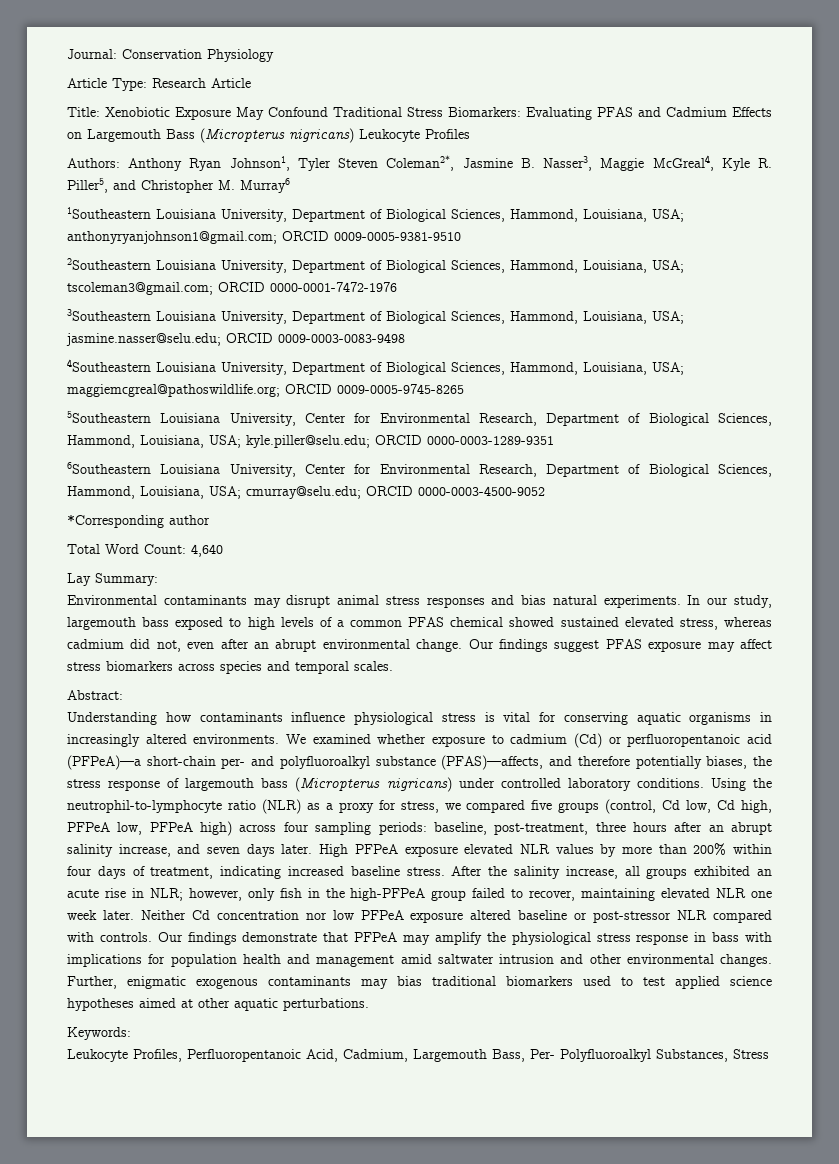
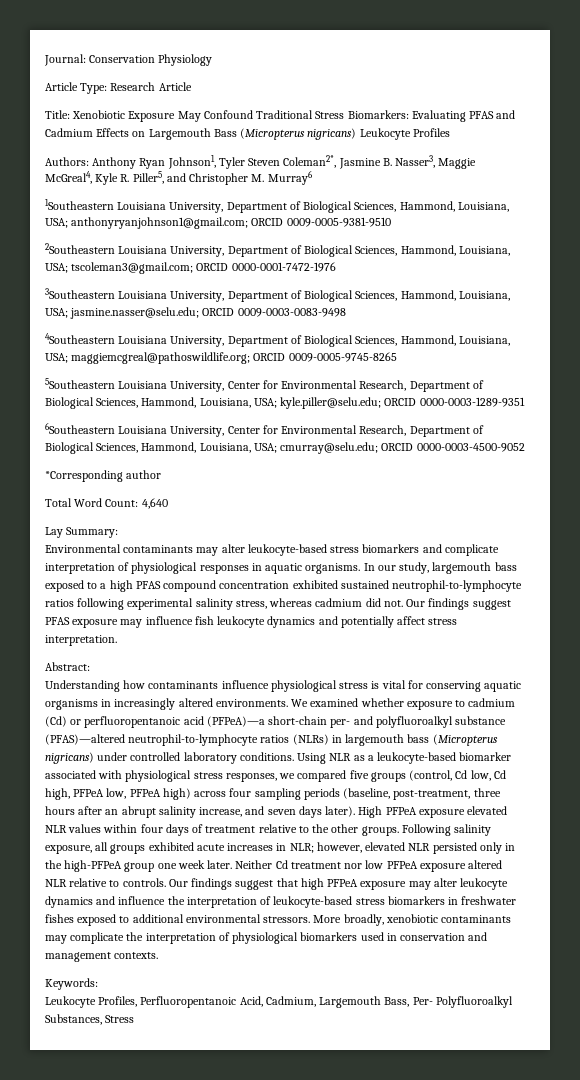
- Environmental contaminants may disrupt animal stress responses and bias natural experiments.
+ Environmental contaminants may alter leukocyte-based stress biomarkers and complicate interpretation of physiological responses in aquatic organisms.
- In our study, largemouth bass exposed to high levels of a common PFAS chemical showed sustained elevated stress, whereas cadmium did not, even after an abrupt environmental change.
+ In our study, largemouth bass exposed to a high PFAS compound concentration exhibited sustained neutrophil-to-lymphocyte ratios following experimental salinity stress, whereas cadmium did not.
- Our findings suggest PFAS exposure may affect stress biomarkers across species and temporal scales.
+ Our findings suggest PFAS exposure may influence fish leukocyte dynamics and potentially affect stress interpretation.
- We examined whether exposure to cadmium (Cd) or perfluoropentanoic acid (PFPeA)—a short-chain per- and polyfluoroalkyl substance (PFAS)—affects, and therefore potentially biases, the stress response of largemouth bass (Micropterus nigricans) under controlled laboratory conditions.
+ We examined whether exposure to cadmium (Cd) or perfluoropentanoic acid (PFPeA)—a short-chain per- and polyfluoroalkyl substance (PFAS)—altered neutrophil-to-lymphocyte ratios (NLRs) in largemouth bass (Micropterus nigricans) under controlled laboratory conditions.
- Using the neutrophil-to-lymphocyte ratio (NLR) as a proxy for stress, we compared five groups (control, Cd low, Cd high, PFPeA low, PFPeA high) across four sampling periods: baseline, post-treatment, three hours after an abrupt salinity increase, and seven days later.
+ Using NLR as a leukocyte-based biomarker associated with physiological stress responses, we compared five groups (control, Cd low, Cd high, PFPeA low, PFPeA high) across four sampling periods (baseline, post-treatment, three hours after an abrupt salinity increase, and seven days later).
- High PFPeA exposure elevated NLR values by more than 200% within four days of treatment, indicating increased baseline stress. After the salinity increase, all groups exhibited an acute rise in NLR; however, only fish in the high-PFPeA group failed to recover, maintaining elevated NLR one week later.
+ High PFPeA exposure elevated NLR values within four days of treatment relative to the other groups. Following salinity exposure, all groups exhibited acute increases in NLR; however, elevated NLR persisted only in the high-PFPeA group one week later.
- Neither Cd concentration nor low PFPeA exposure altered baseline or post-stressor NLR compared with controls. Our findings demonstrate that PFPeA may amplify the physiological stress response in bass with implications for population health and management amid saltwater intrusion and other environmental changes. Further, enigmatic exogenous contaminants may bias traditional biomarkers used to test applied science hypotheses aimed at other aquatic perturbations.
+ Neither Cd treatment nor low PFPeA exposure altered NLR relative to controls. Our findings suggest that high PFPeA exposure may alter leukocyte dynamics and influence the interpretation of leukocyte-based stress biomarkers in freshwater fishes exposed to additional environmental stressors. More broadly, xenobiotic contaminants may complicate the interpretation of physiological biomarkers used in conservation and management contexts.

